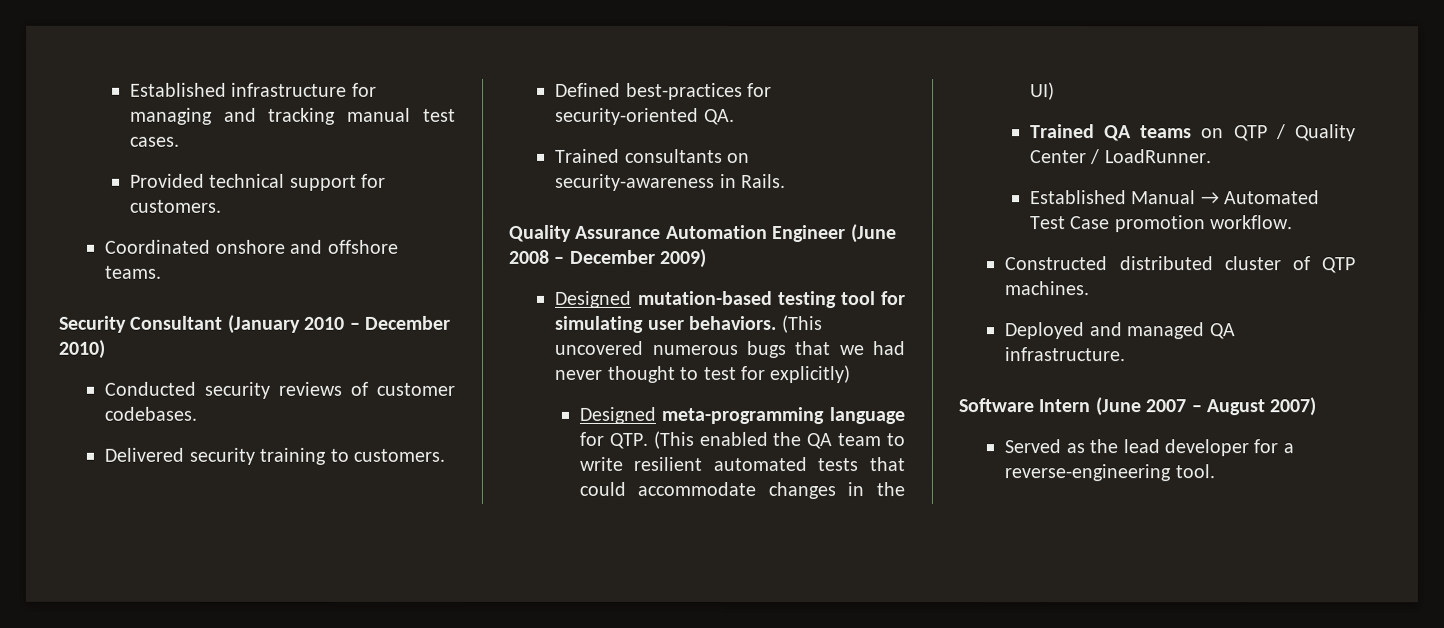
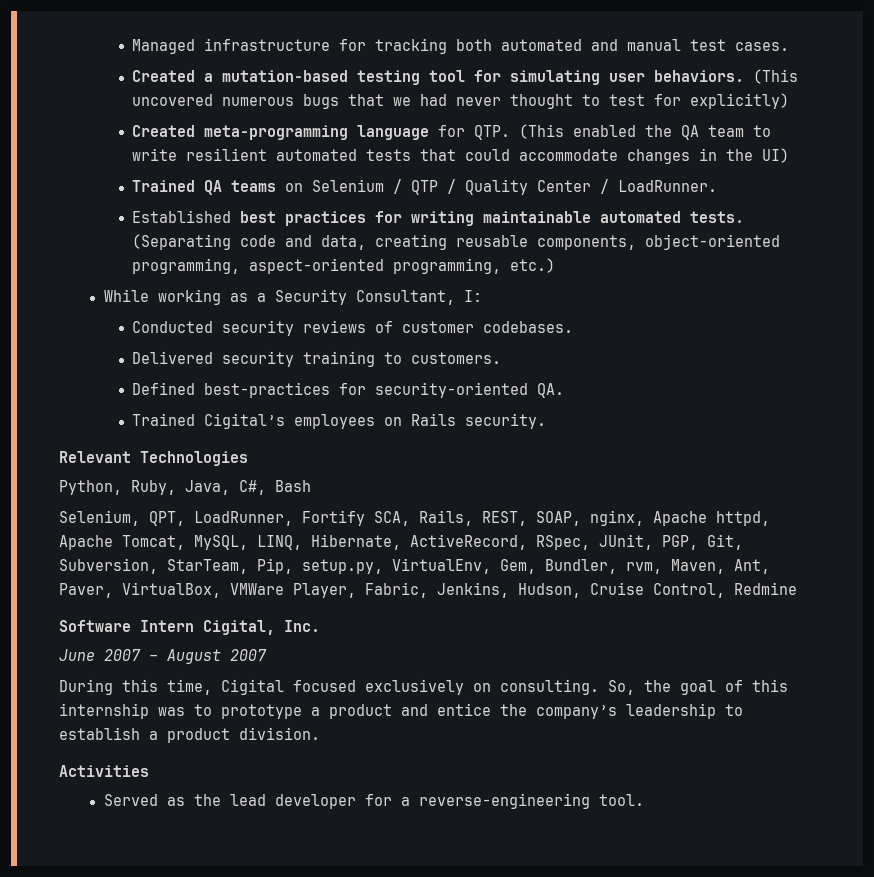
- Established infrastructure for managing and tracking manual test cases.
+ Managed infrastructure for tracking both automated and manual test cases.
- Provided technical support for customers.
- Coordinated onshore and offshore teams.
- Security Consultant (January 2010 – December 2010)
- Conducted security reviews of customer codebases.
- Delivered security training to customers.
- Defined best-practices for security-oriented QA.
- Trained consultants on security-awareness in Rails.
- Quality Assurance Automation Engineer (June 2008 – December 2009)
- Designed mutation-based testing tool for simulating user behaviors.
+ Created a mutation-based testing tool for simulating user behaviors.
- Designed meta-programming language for QTP. (This enabled the QA team to write resilient automated tests that could accommodate changes in the UI)
+ Created meta-programming language for QTP. (This enabled the QA team to write resilient automated tests that could accommodate changes in the UI)
- Trained QA teams on QTP / Quality Center / LoadRunner.
+ Trained QA teams on Selenium / QTP / Quality Center / LoadRunner.
- Established Manual → Automated Test Case promotion workflow.
- Constructed distributed cluster of QTP machines.
- Deployed and managed QA infrastructure.
- Software Intern (June 2007 – August 2007)
+ Established best practices for writing maintainable automated tests. (Separating code and data, creating reusable components, object-oriented programming, aspect-oriented programming, etc.)
+ While working as a Security Consultant, I:
+ Conducted security reviews of customer codebases.
+ Delivered security training to customers.
+ Defined best-practices for security-oriented QA.
+ Trained Cigital’s employees on Rails security.
+ Relevant Technologies
+ Python, Ruby, Java, C#, Bash
+ Selenium, QPT, LoadRunner, Fortify SCA, Rails, REST, SOAP, nginx, Apache httpd, Apache Tomcat, MySQL, LINQ, Hibernate, ActiveRecord, RSpec, JUnit, PGP, Git, Subversion, StarTeam, Pip, setup.py, VirtualEnv, Gem, Bundler, rvm, Maven, Ant, Paver, VirtualBox, VMWare Player, Fabric, Jenkins, Hudson, Cruise Control, Redmine
+ Software Intern Cigital, Inc.
+ June 2007 – August 2007
+ During this time, Cigital focused exclusively on consulting. So, the goal of this internship was to prototype a product and entice the company’s leadership to establish a product division.
+ Activities

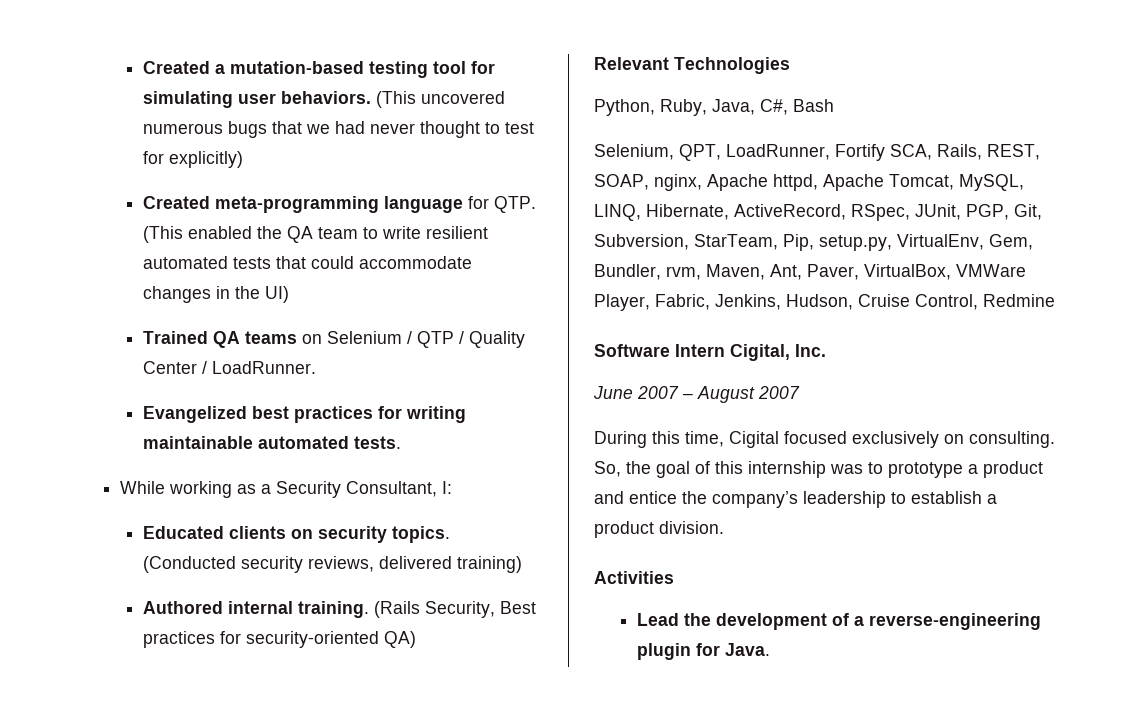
- Managed infrastructure for tracking both automated and manual test cases.
- Established best practices for writing maintainable automated tests. (Separating code and data, creating reusable components, object-oriented programming, aspect-oriented programming, etc.)
+ Evangelized best practices for writing maintainable automated tests.
- Conducted security reviews of customer codebases.
- Delivered security training to customers.
- Defined best-practices for security-oriented QA.
- Trained Cigital’s employees on Rails security.
+ Educated clients on security topics. (Conducted security reviews, delivered training)
+ Authored internal training. (Rails Security, Best practices for security-oriented QA)
- Served as the lead developer for a reverse-engineering tool.
+ Lead the development of a reverse-engineering plugin for Java.

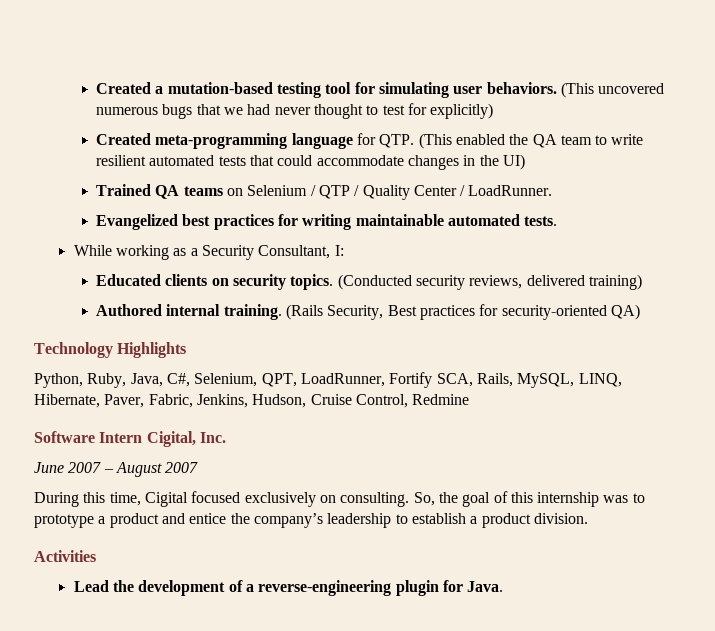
- Relevant Technologies
+ Technology Highlights
- Python, Ruby, Java, C#, Bash
- Selenium, QPT, LoadRunner, Fortify SCA, Rails, REST, SOAP, nginx, Apache httpd, Apache Tomcat, MySQL, LINQ, Hibernate, ActiveRecord, RSpec, JUnit, PGP, Git, Subversion, StarTeam, Pip, setup.py, VirtualEnv, Gem, Bundler, rvm, Maven, Ant, Paver, VirtualBox, VMWare Player, Fabric, Jenkins, Hudson, Cruise Control, Redmine
+ Python, Ruby, Java, C#, Selenium, QPT, LoadRunner, Fortify SCA, Rails, MySQL, LINQ, Hibernate, Paver, Fabric, Jenkins, Hudson, Cruise Control, Redmine

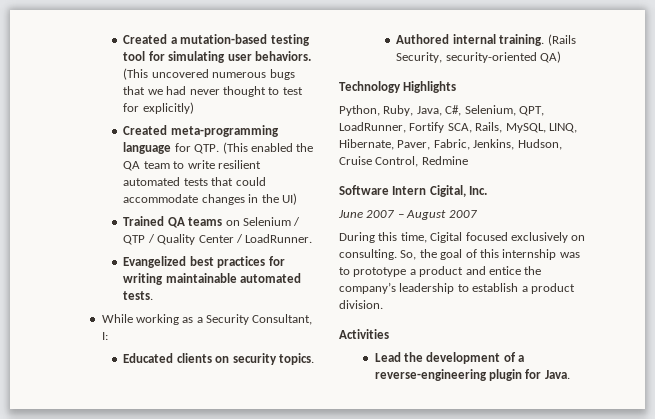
- (Conducted security reviews, delivered training)
- (Rails Security, Best practices for security-oriented QA)
+ (Rails Security, security-oriented QA)

